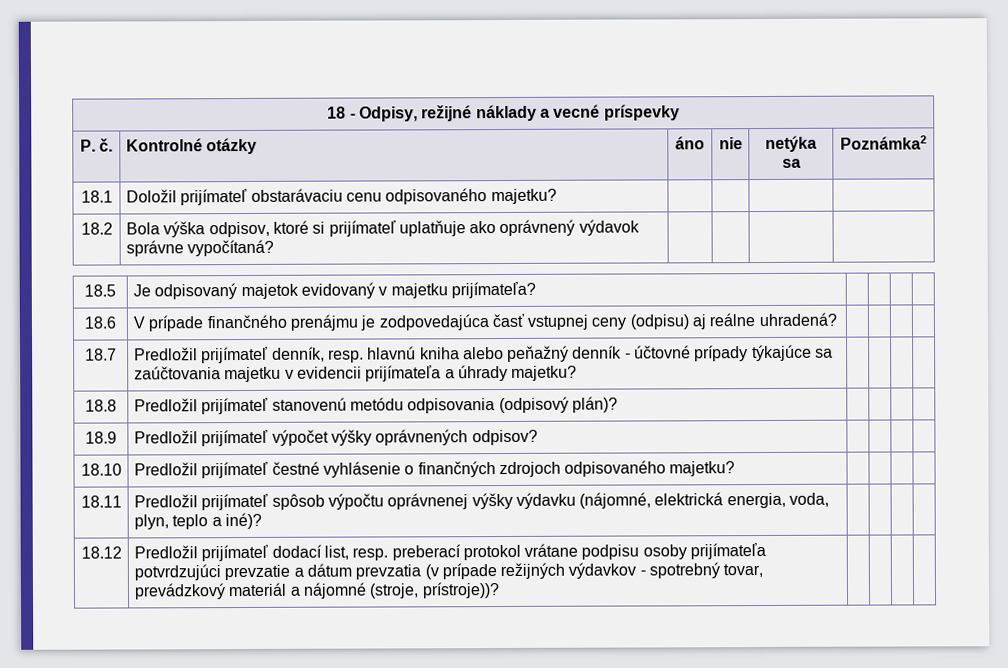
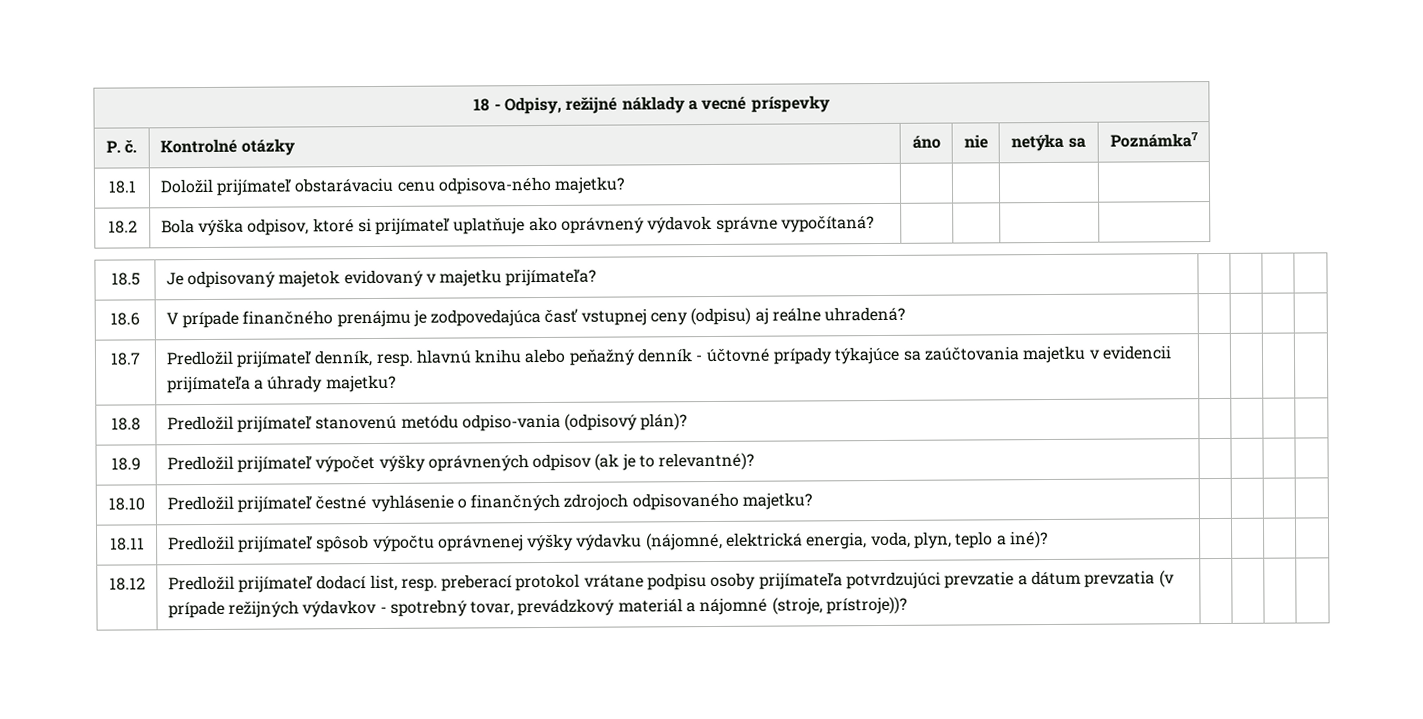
- P. č. | Kontrolné otázky | áno | nie | netýka sa | Poznámka2
+ P. č. | Kontrolné otázky | áno | nie | netýka sa | Poznámka7
- 18.1 | Doložil prijímateľ obstarávaciu cenu odpisovaného majetku? | | | |
+ 18.1 | Doložil prijímateľ obstarávaciu cenu odpisova-ného majetku? | | | |
- 18.7 | Predložil prijímateľ denník, resp. hlavnú kniha alebo peňažný denník - účtovné prípady týkajúce sa zaúčtovania majetku v evidencii prijímateľa a úhrady majetku? | | | |
+ 18.7 | Predložil prijímateľ denník, resp. hlavnú knihu alebo peňažný denník - účtovné prípady týkajúce sa zaúčtovania majetku v evidencii prijímateľa a úhrady majetku? | | | |
- 18.8 | Predložil prijímateľ stanovenú metódu odpisovania (odpisový plán)? | | | |
+ 18.8 | Predložil prijímateľ stanovenú metódu odpiso-vania (odpisový plán)? | | | |
- 18.9 | Predložil prijímateľ výpočet výšky oprávnených odpisov? | | | |
+ 18.9 | Predložil prijímateľ výpočet výšky oprávnených odpisov (ak je to relevantné)? | | | |

